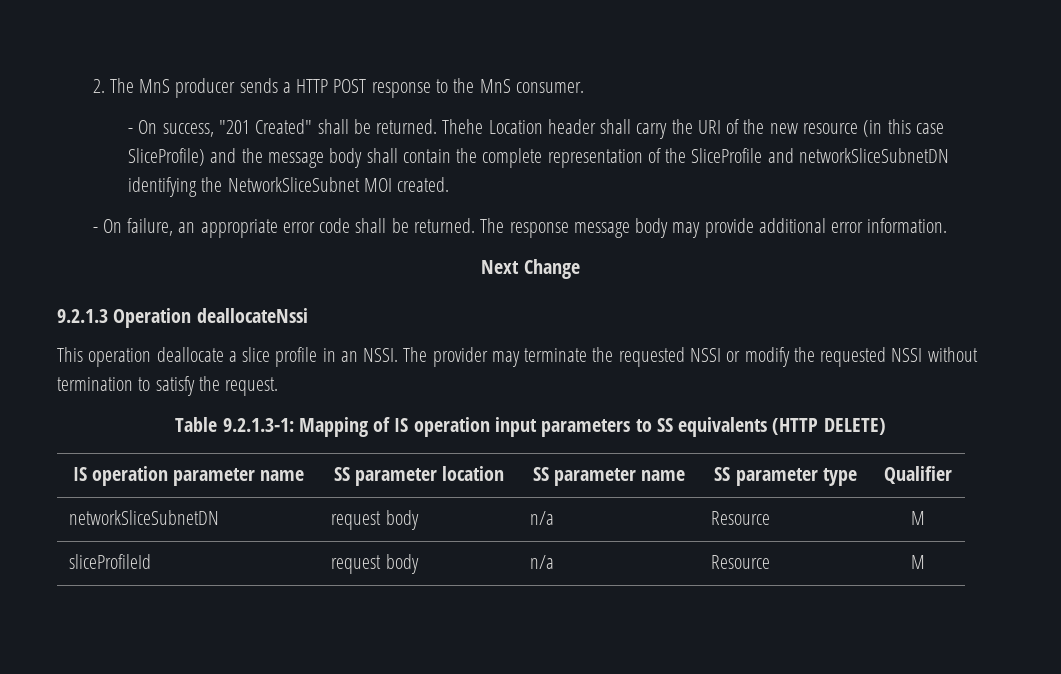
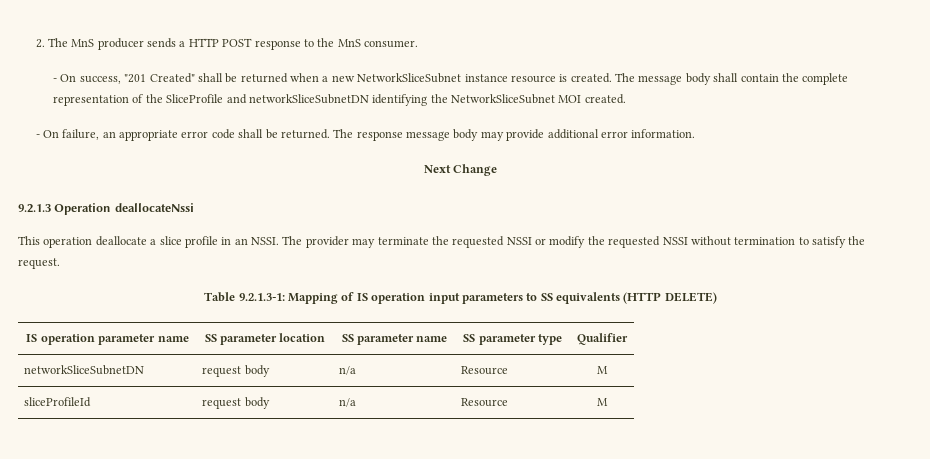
- - On success, "201 Created" shall be returned. Thehe Location header shall carry the URI of the new resource (in this case SliceProfile) and the message body shall contain the complete representation of the SliceProfile and networkSliceSubnetDN identifying the NetworkSliceSubnet MOI created.
+ - On success, "201 Created" shall be returned when a new NetworkSliceSubnet instance resource is created. The message body shall contain the complete representation of the SliceProfile and networkSliceSubnetDN identifying the NetworkSliceSubnet MOI created.

